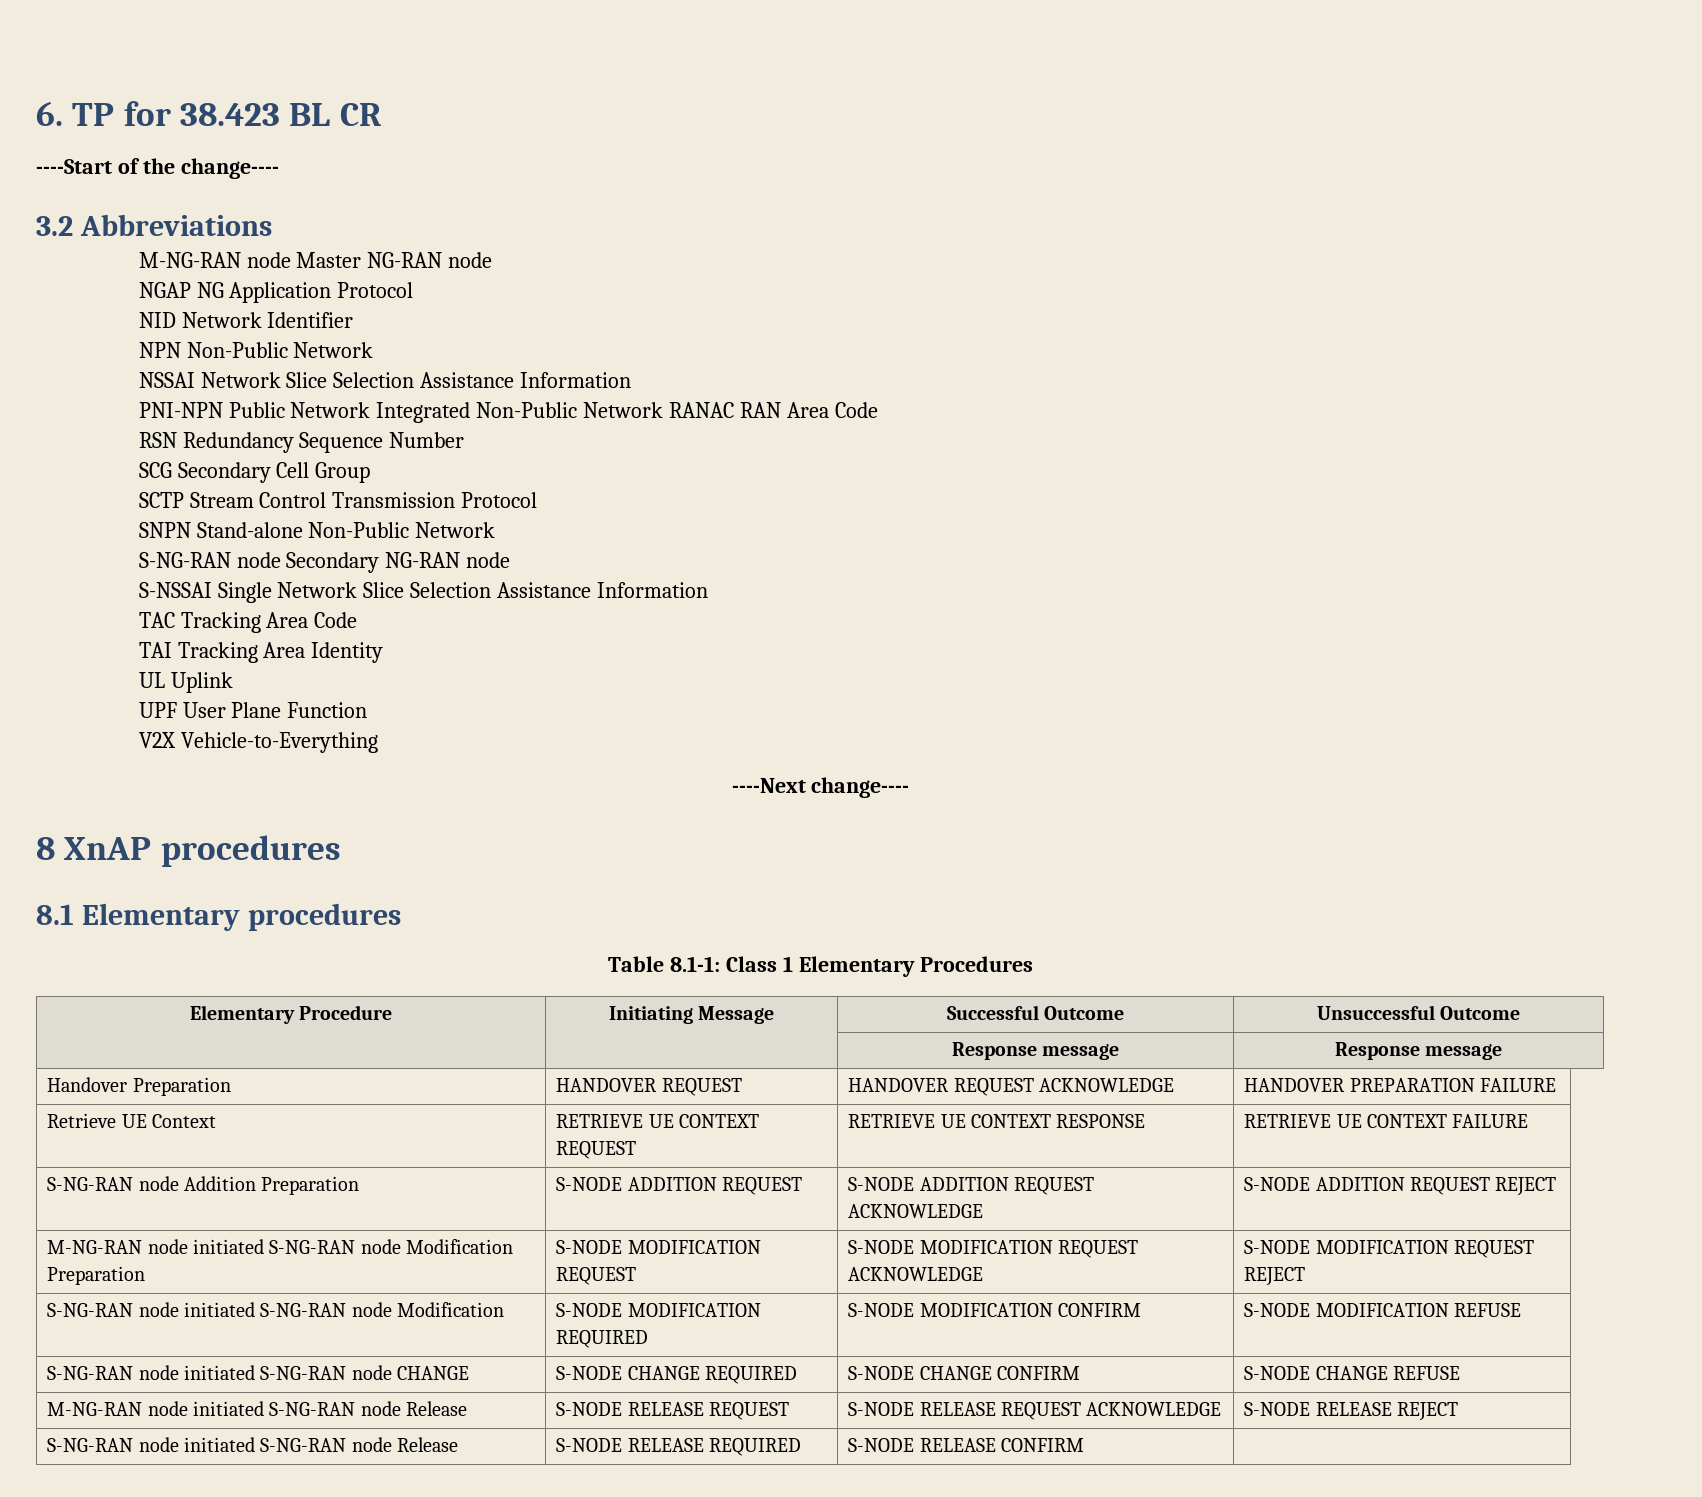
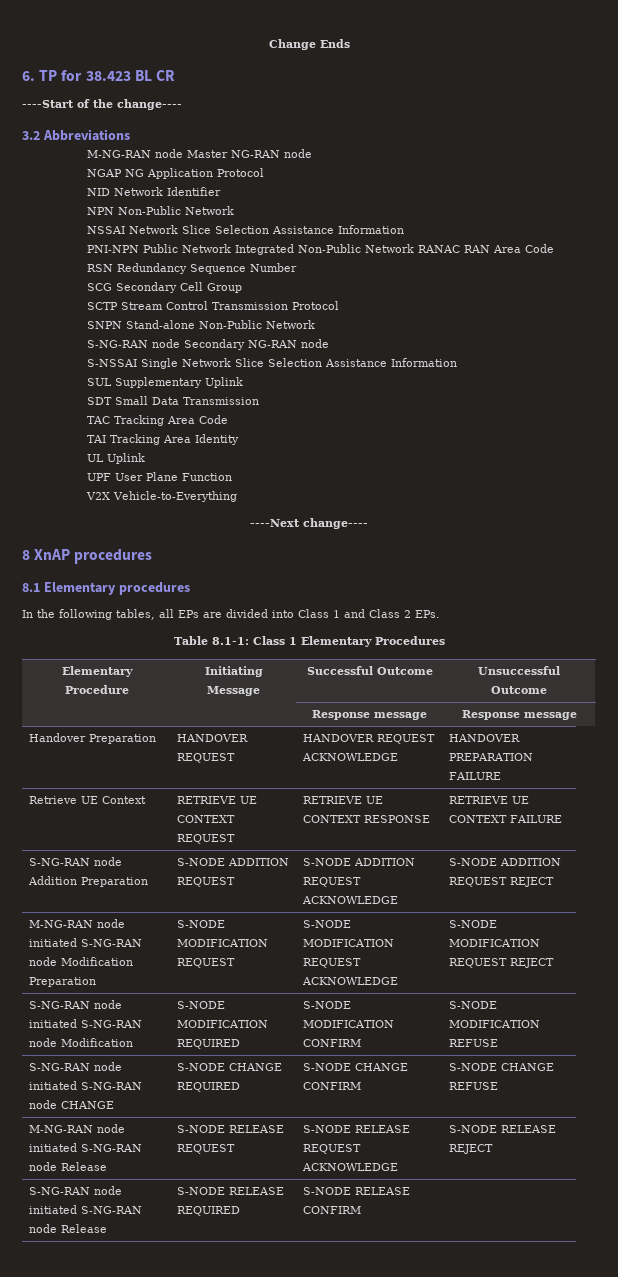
+ Change Ends
+ SUL Supplementary Uplink
+ SDT Small Data Transmission
+ In the following tables, all EPs are divided into Class 1 and Class 2 EPs.

